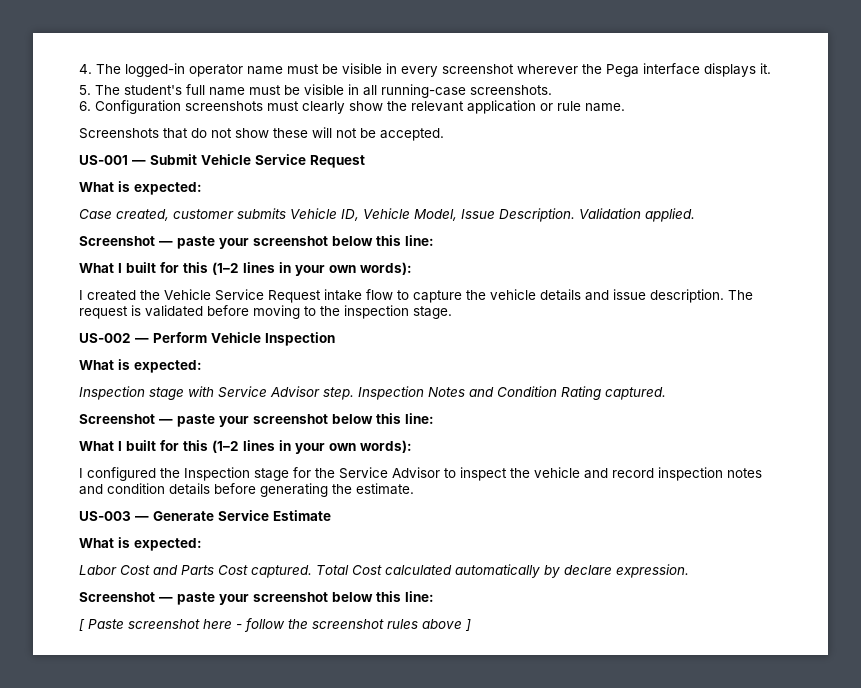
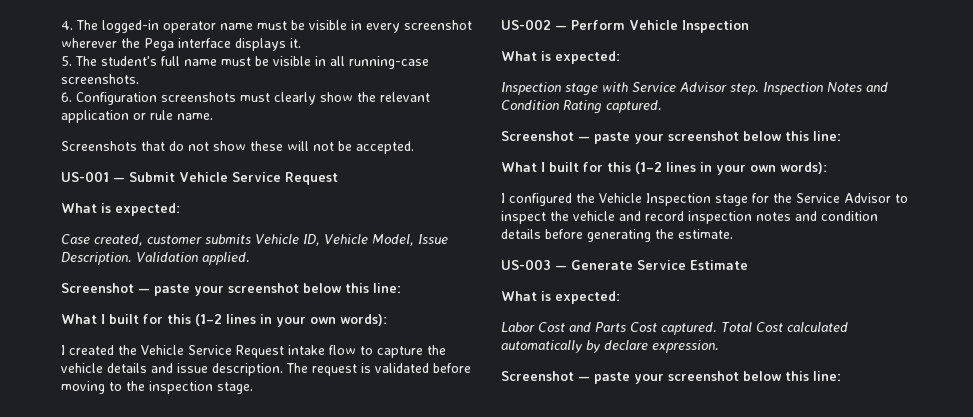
- I configured the Inspection stage for the Service Advisor to inspect the vehicle and record inspection notes and condition details before generating the estimate.
+ I configured the Vehicle Inspection stage for the Service Advisor to inspect the vehicle and record inspection notes and condition details before generating the estimate.
- [ Paste screenshot here - follow the screenshot rules above ]

